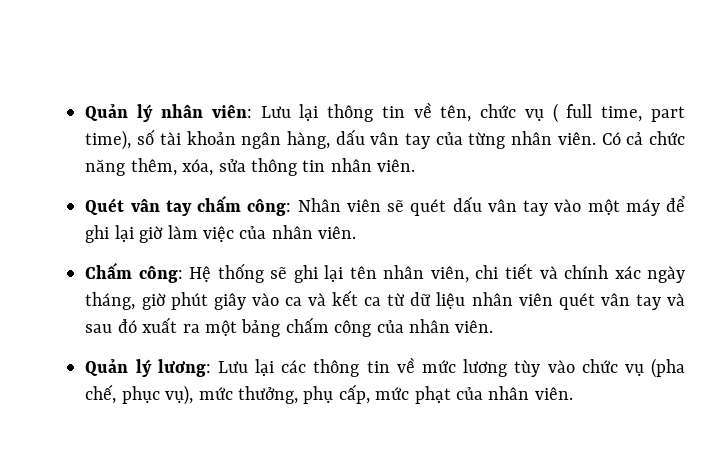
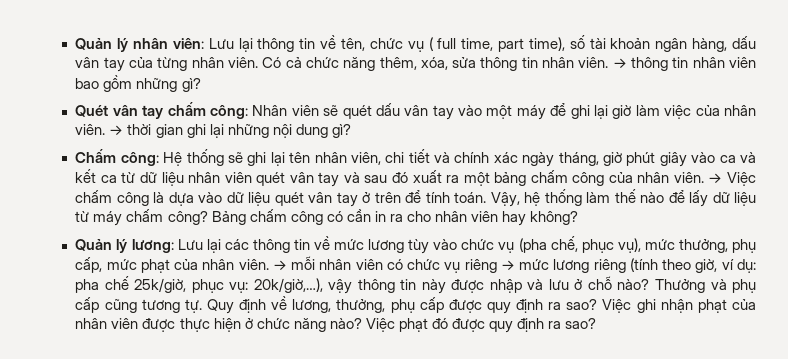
+ → thông tin nhân viên bao gồm những gì?
+ → thời gian ghi lại những nội dung gì?
+ → Việc chấm công là dựa vào dữ liệu quét vân tay ở trên để tính toán. Vậy, hệ thống làm thế nào để lấy dữ liệu từ máy chấm công? Bảng chấm công có cần in ra cho nhân viên hay không?
+ → mỗi nhân viên có chức vụ riêng → mức lương riêng (tính theo giờ, ví dụ: pha chế 25k/giờ, phục vụ: 20k/giờ,…), vậy thông tin này được nhập và lưu ở chỗ nào? Thưởng và phụ cấp cũng tương tự. Quy định về lương, thưởng, phụ cấp được quy định ra sao? Việc ghi nhận phạt của nhân viên được thực hiện ở chức năng nào? Việc phạt đó được quy định ra sao?

